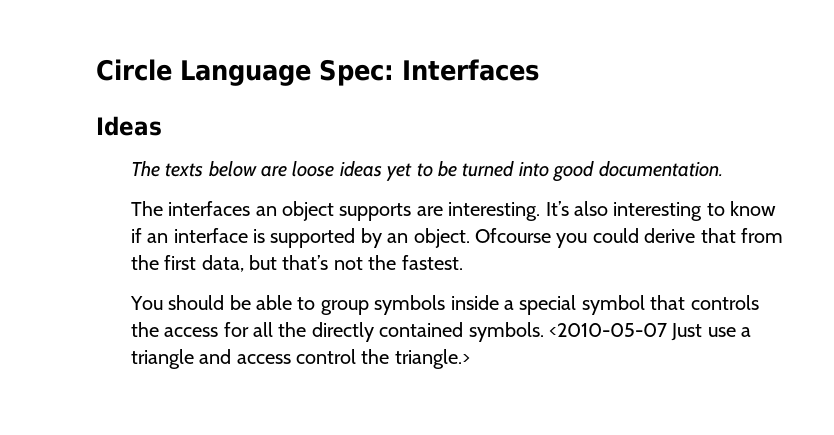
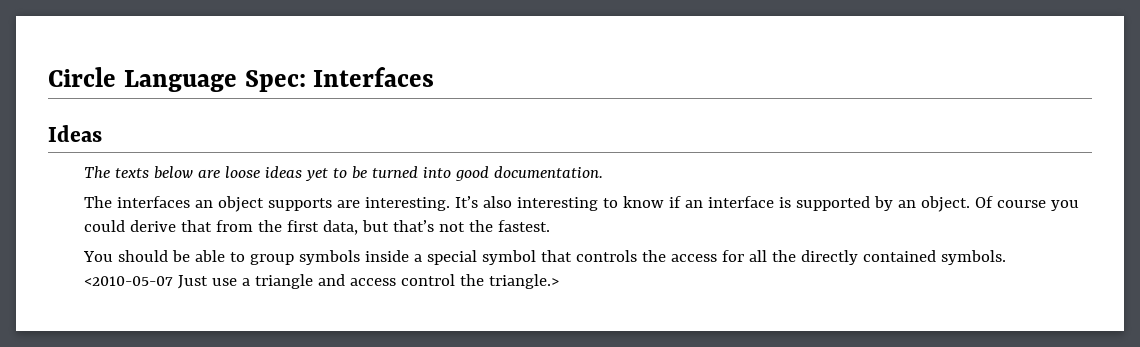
- Ofcourse you could derive that from the first data, but that’s not the fastest.
+ Of course you could derive that from the first data, but that’s not the fastest.

